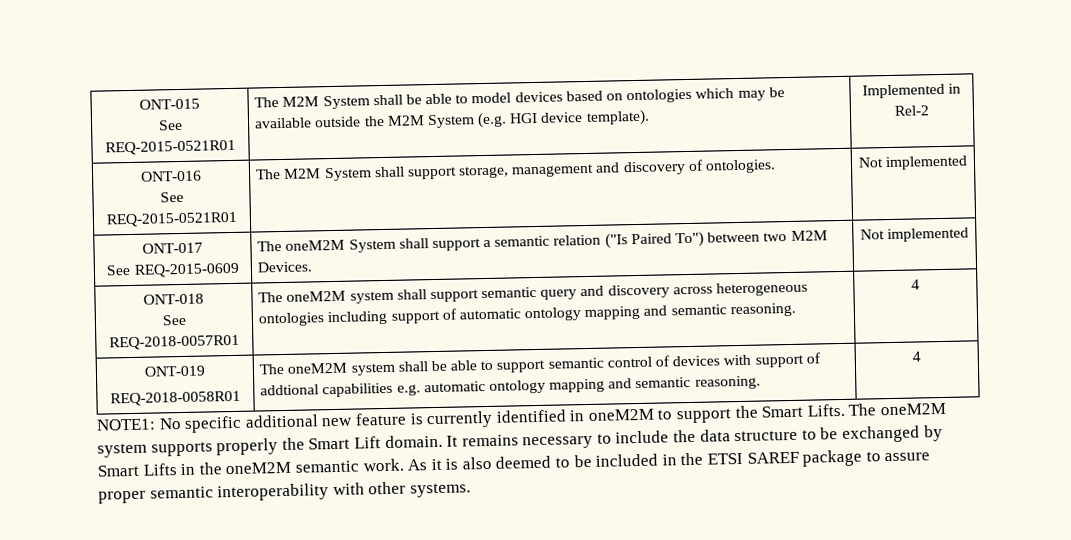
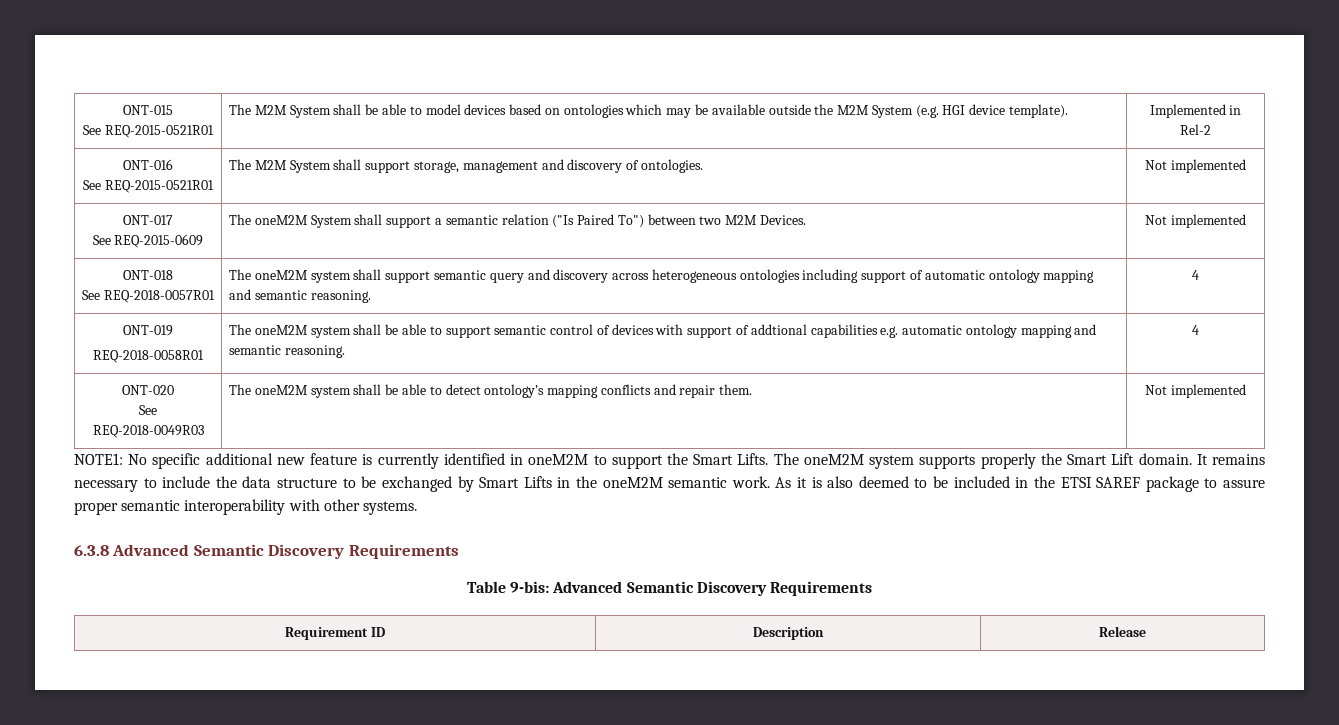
+ ONT-020
+ See REQ-2018-0049R03 | The oneM2M system shall be able to detect ontology’s mapping conflicts and repair them. | Not implemented
+ 6.3.8 Advanced Semantic Discovery Requirements
+ Table 9-bis: Advanced Semantic Discovery Requirements
+ Requirement ID | Description | Release

